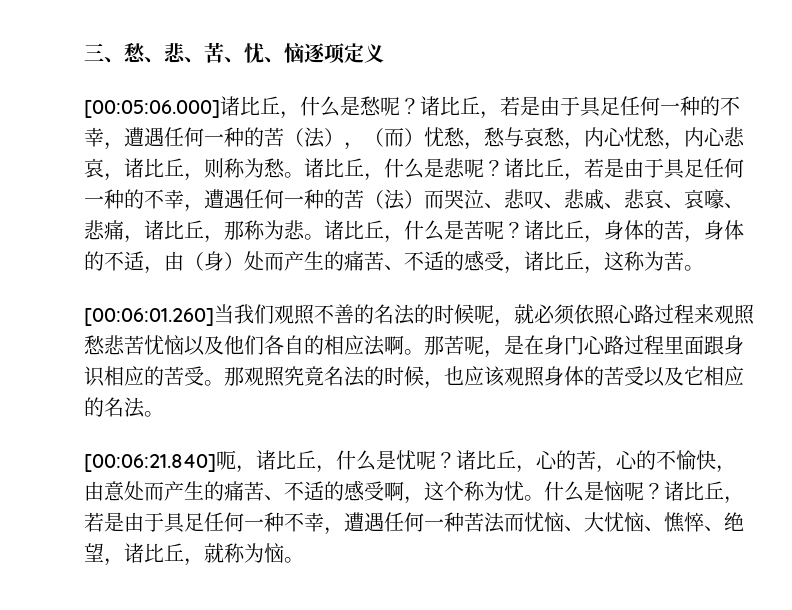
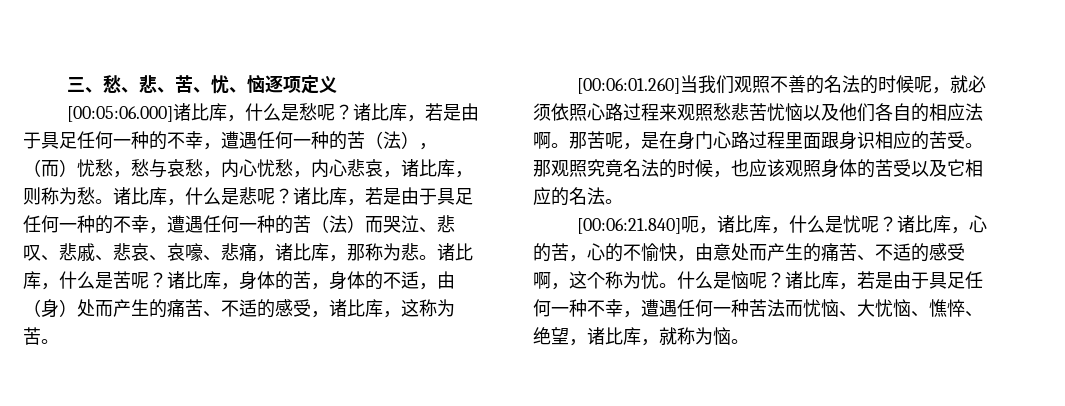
- [00:05:06.000]诸比丘，什么是愁呢？
+ [00:05:06.000]诸比库，什么是愁呢？
- 诸比丘，若是由于具足任何一种的不幸，遭遇任何一种的苦（法），（而）忧愁，愁与哀愁，内心忧愁，内心悲哀，诸比丘，则称为愁。
+ 诸比库，若是由于具足任何一种的不幸，遭遇任何一种的苦（法），（而）忧愁，愁与哀愁，内心忧愁，内心悲哀，诸比库，则称为愁。
- 诸比丘，什么是悲呢？
+ 诸比库，什么是悲呢？
- 诸比丘，若是由于具足任何一种的不幸，遭遇任何一种的苦（法）而哭泣、悲叹、悲戚、悲哀、哀嚎、悲痛，诸比丘，那称为悲。
+ 诸比库，若是由于具足任何一种的不幸，遭遇任何一种的苦（法）而哭泣、悲叹、悲戚、悲哀、哀嚎、悲痛，诸比库，那称为悲。
- 诸比丘，什么是苦呢？
+ 诸比库，什么是苦呢？
- 诸比丘，身体的苦，身体的不适，由（身）处而产生的痛苦、不适的感受，诸比丘，这称为苦。
+ 诸比库，身体的苦，身体的不适，由（身）处而产生的痛苦、不适的感受，诸比库，这称为苦。
- [00:06:21.840]呃，诸比丘，什么是忧呢？
+ [00:06:21.840]呃，诸比库，什么是忧呢？
- 诸比丘，心的苦，心的不愉快，由意处而产生的痛苦、不适的感受啊，这个称为忧。
+ 诸比库，心的苦，心的不愉快，由意处而产生的痛苦、不适的感受啊，这个称为忧。
- 诸比丘，若是由于具足任何一种不幸，遭遇任何一种苦法而忧恼、大忧恼、憔悴、绝望，诸比丘，就称为恼。
+ 诸比库，若是由于具足任何一种不幸，遭遇任何一种苦法而忧恼、大忧恼、憔悴、绝望，诸比库，就称为恼。

